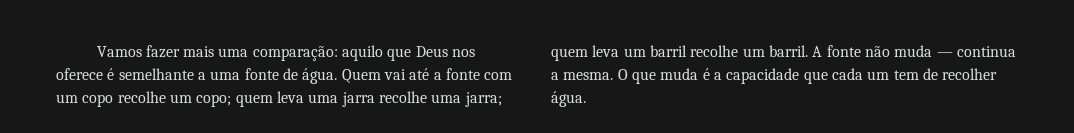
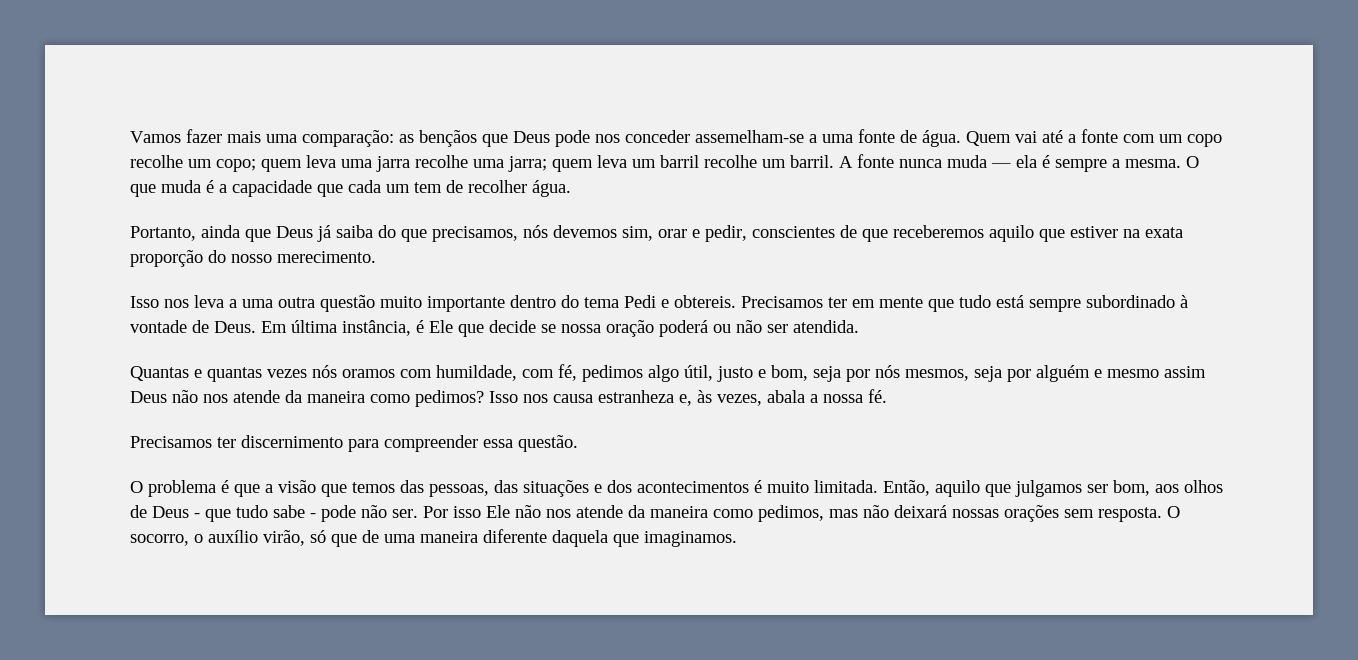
- Vamos fazer mais uma comparação: aquilo que Deus nos oferece é semelhante a uma fonte de água.
+ Vamos fazer mais uma comparação: as bençãos que Deus pode nos conceder assemelham-se a uma fonte de água.
- A fonte não muda — continua a mesma.
+ A fonte nunca muda — ela é sempre a mesma.
+ Portanto, ainda que Deus já saiba do que precisamos, nós devemos sim, orar e pedir, conscientes de que receberemos aquilo que estiver na exata proporção do nosso merecimento.
+ Isso nos leva a uma outra questão muito importante dentro do tema Pedi e obtereis. Precisamos ter em mente que tudo está sempre subordinado à vontade de Deus. Em última instância, é Ele que decide se nossa oração poderá ou não ser atendida.
+ Quantas e quantas vezes nós oramos com humildade, com fé, pedimos algo útil, justo e bom, seja por nós mesmos, seja por alguém e mesmo assim Deus não nos atende da maneira como pedimos? Isso nos causa estranheza e, às vezes, abala a nossa fé.
+ Precisamos ter discernimento para compreender essa questão.
+ O problema é que a visão que temos das pessoas, das situações e dos acontecimentos é muito limitada. Então, aquilo que julgamos ser bom, aos olhos de Deus - que tudo sabe - pode não ser. Por isso Ele não nos atende da maneira como pedimos, mas não deixará nossas orações sem resposta. O socorro, o auxílio virão, só que de uma maneira diferente daquela que imaginamos.

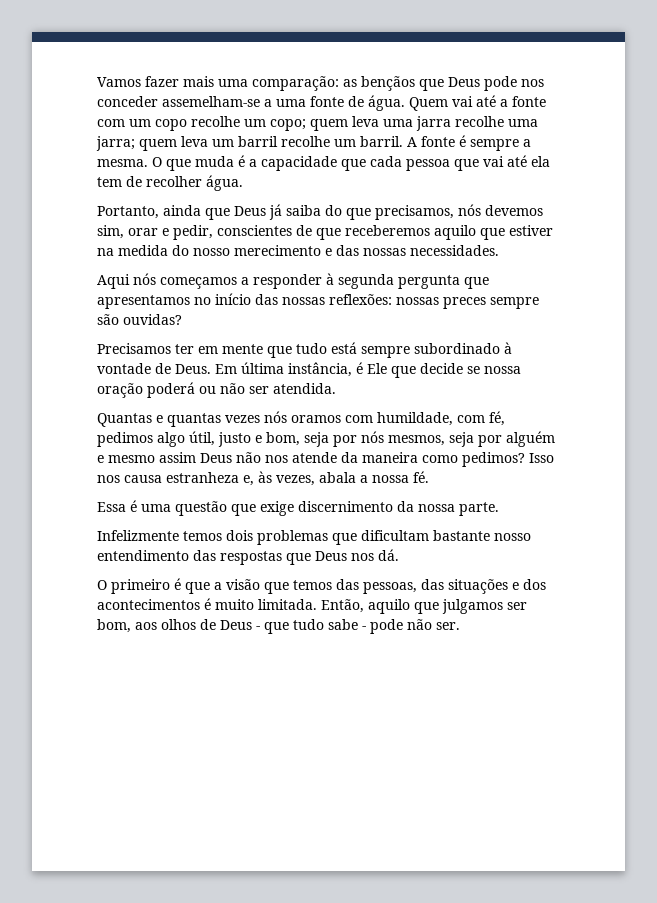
- A fonte nunca muda — ela é sempre a mesma.
+ A fonte é sempre a mesma.
- O que muda é a capacidade que cada um tem de recolher água.
+ O que muda é a capacidade que cada pessoa que vai até ela tem de recolher água.
- Portanto, ainda que Deus já saiba do que precisamos, nós devemos sim, orar e pedir, conscientes de que receberemos aquilo que estiver na exata proporção do nosso merecimento.
- Isso nos leva a uma outra questão muito importante dentro do tema Pedi e obtereis. Precisamos ter em mente que tudo está sempre subordinado à vontade de Deus.
+ Portanto, ainda que Deus já saiba do que precisamos, nós devemos sim, orar e pedir, conscientes de que receberemos aquilo que estiver na medida do nosso merecimento e das nossas necessidades.
+ Aqui nós começamos a responder à segunda pergunta que apresentamos no início das nossas reflexões: nossas preces sempre são ouvidas?
+ Precisamos ter em mente que tudo está sempre subordinado à vontade de Deus.
- Precisamos ter discernimento para compreender essa questão.
- O problema é que a visão que temos das pessoas, das situações e dos acontecimentos é muito limitada.
+ Essa é uma questão que exige discernimento da nossa parte.
+ Infelizmente temos dois problemas que dificultam bastante nosso entendimento das respostas que Deus nos dá.
+ O primeiro é que a visão que temos das pessoas, das situações e dos acontecimentos é muito limitada.
- Por isso Ele não nos atende da maneira como pedimos, mas não deixará nossas orações sem resposta. O socorro, o auxílio virão, só que de uma maneira diferente daquela que imaginamos.

